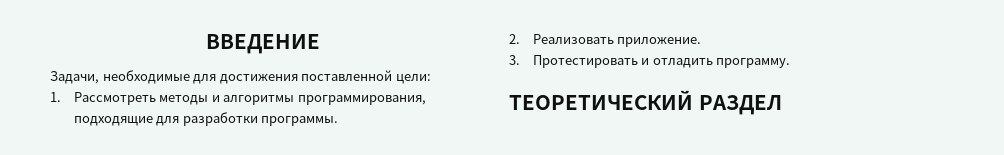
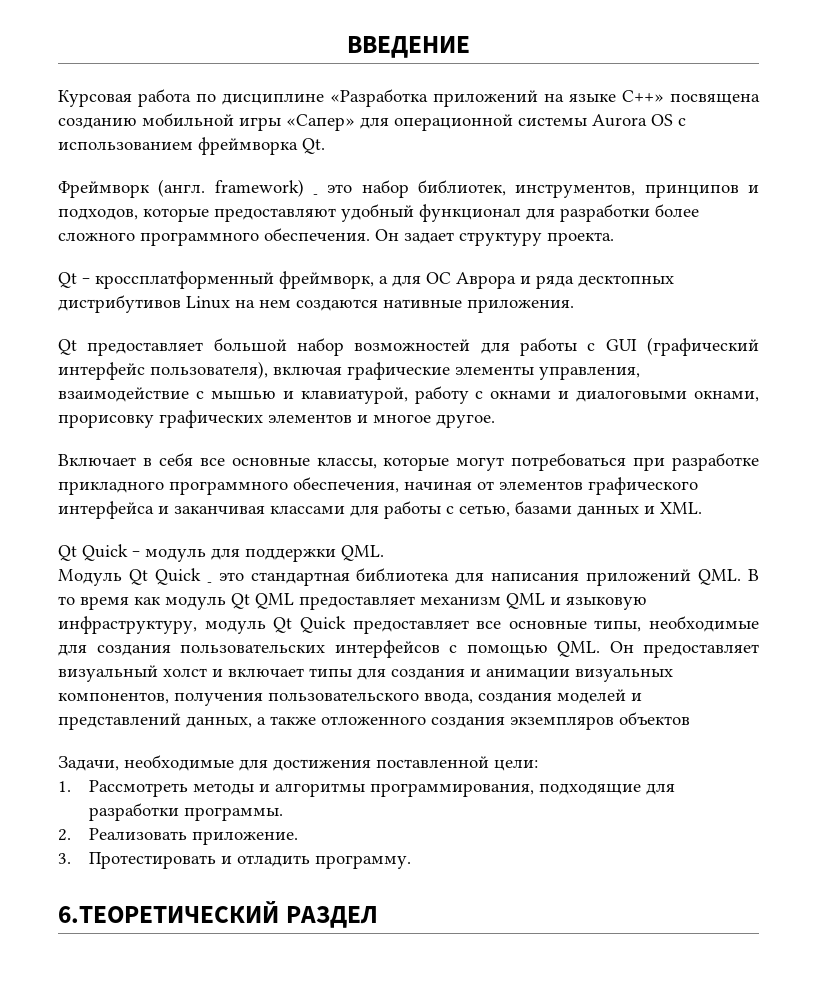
+ Курсовая работа по дисциплине «Разработка приложений на языке C++» посвящена созданию мобильной игры «Сапер» для операционной системы Aurora OS с использованием фреймворка Qt.
+ Фреймворк (англ. framework) ˗ это набор библиотек, инструментов, принципов и подходов, которые предоставляют удобный функционал для разработки более сложного программного обеспечения. Он задает структуру проекта.
+ Qt ‒ кроссплатформенный фреймворк, а для ОС Аврора и ряда десктопных дистрибутивов Linux на нем создаются нативные приложения.
+ Qt предоставляет большой набор возможностей для работы с GUI (графический интерфейс пользователя), включая графические элементы управления, взаимодействие с мышью и клавиатурой, работу с окнами и диалоговыми окнами, прорисовку графических элементов и многое другое.
+ Включает в себя все основные классы, которые могут потребоваться при разработке прикладного программного обеспечения, начиная от элементов графического интерфейса и заканчивая классами для работы с сетью, базами данных и XML.
+ Qt Quick ‒ модуль для поддержки QML.
+ Модуль Qt Quick ˗ это стандартная библиотека для написания приложений QML. В то время как модуль Qt QML предоставляет механизм QML и языковую инфраструктуру, модуль Qt Quick предоставляет все основные типы, необходимые для создания пользовательских интерфейсов с помощью QML. Он предоставляет визуальный холст и включает типы для создания и анимации визуальных компонентов, получения пользовательского ввода, создания моделей и представлений данных, а также отложенного создания экземпляров объектов
- ТЕОРЕТИЧЕСКИЙ РАЗДЕЛ
+ 6.ТЕОРЕТИЧЕСКИЙ РАЗДЕЛ

